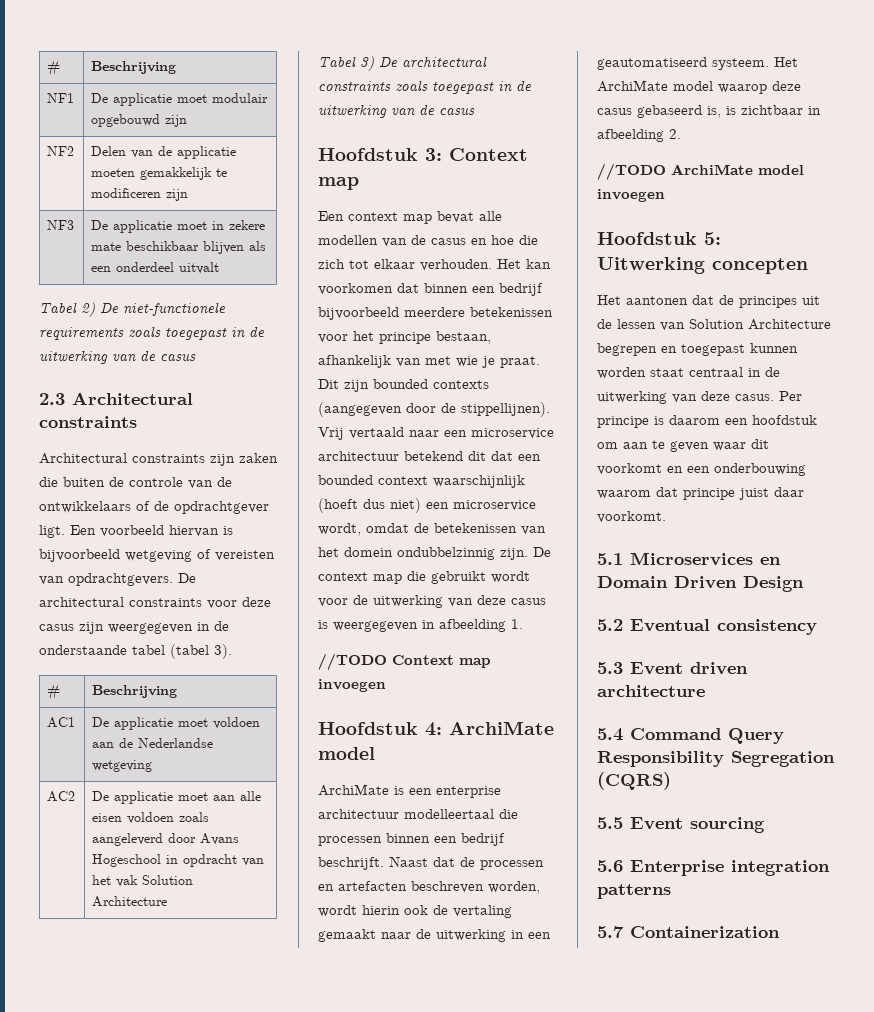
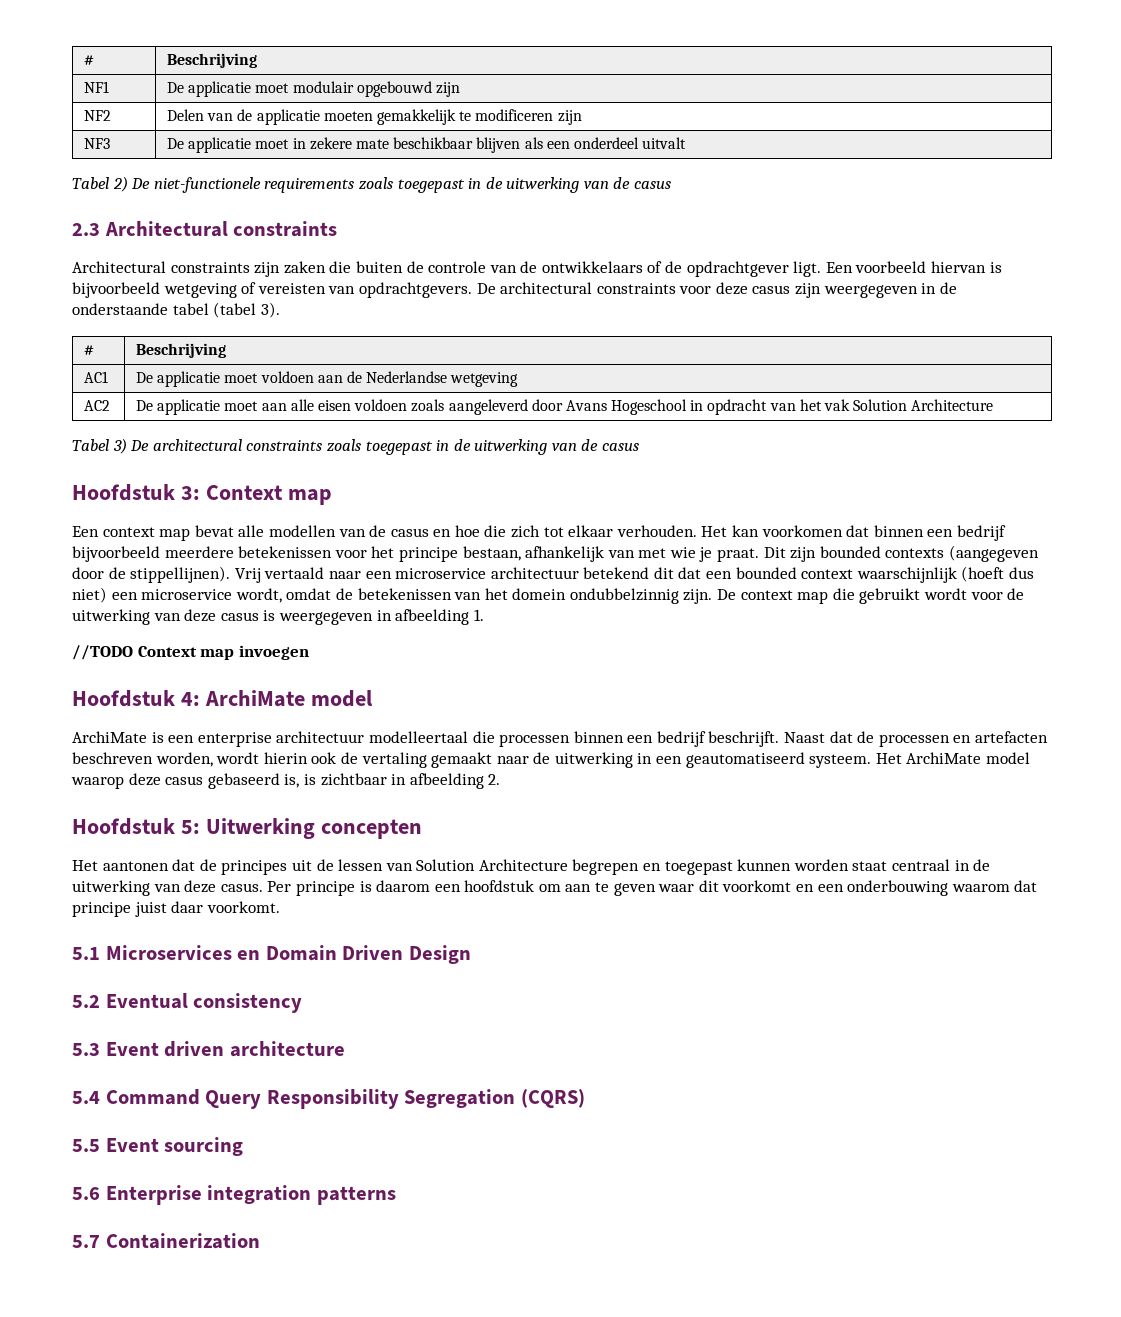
- //TODO ArchiMate model invoegen

